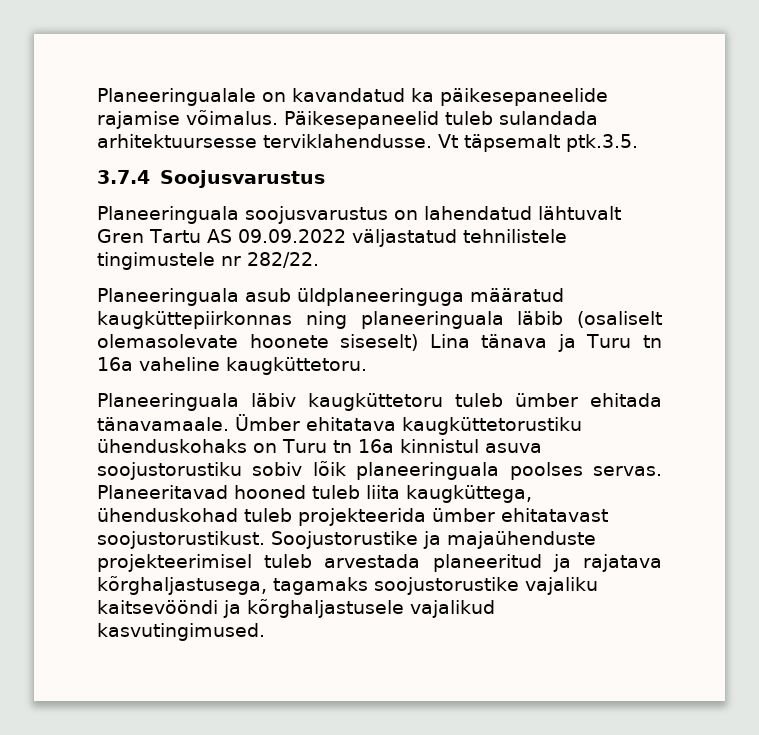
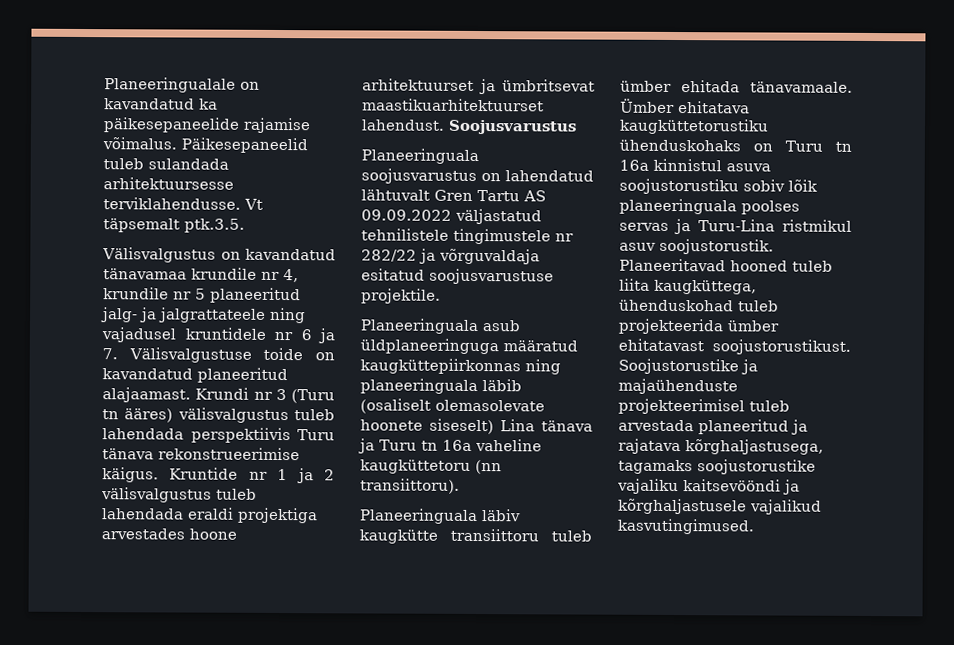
- 3.7.4 Soojusvarustus
+ Välisvalgustus on kavandatud tänavamaa krundile nr 4, krundile nr 5 planeeritud jalg- ja jalgrattateele ning vajadusel kruntidele nr 6 ja 7. Välisvalgustuse toide on kavandatud planeeritud alajaamast. Krundi nr 3 (Turu tn ääres) välisvalgustus tuleb lahendada perspektiivis Turu tänava rekonstrueerimise käigus. Kruntide nr 1 ja 2 välisvalgustus tuleb lahendada eraldi projektiga arvestades hoone arhitektuurset ja ümbritsevat maastikuarhitektuurset lahendust. Soojusvarustus
- Planeeringuala soojusvarustus on lahendatud lähtuvalt Gren Tartu AS 09.09.2022 väljastatud tehnilistele tingimustele nr 282/22.
+ Planeeringuala soojusvarustus on lahendatud lähtuvalt Gren Tartu AS 09.09.2022 väljastatud tehnilistele tingimustele nr 282/22 ja võrguvaldaja esitatud soojusvarustuse projektile.
- Planeeringuala asub üldplaneeringuga määratud kaugküttepiirkonnas ning planeeringuala läbib (osaliselt olemasolevate hoonete siseselt) Lina tänava ja Turu tn 16a vaheline kaugküttetoru.
+ Planeeringuala asub üldplaneeringuga määratud kaugküttepiirkonnas ning planeeringuala läbib (osaliselt olemasolevate hoonete siseselt) Lina tänava ja Turu tn 16a vaheline kaugküttetoru (nn transiittoru).
- Planeeringuala läbiv kaugküttetoru tuleb ümber ehitada tänavamaale.
+ Planeeringuala läbiv kaugkütte transiittoru tuleb ümber ehitada tänavamaale.
- Ümber ehitatava kaugküttetorustiku ühenduskohaks on Turu tn 16a kinnistul asuva soojustorustiku sobiv lõik planeeringuala poolses servas.
+ Ümber ehitatava kaugküttetorustiku ühenduskohaks on Turu tn 16a kinnistul asuva soojustorustiku sobiv lõik planeeringuala poolses servas ja Turu-Lina ristmikul asuv soojustorustik.

